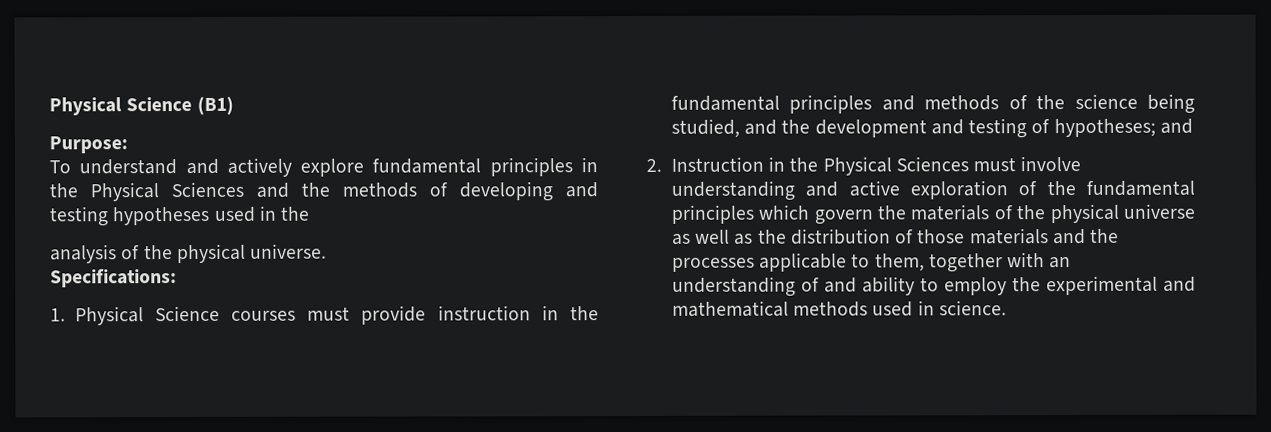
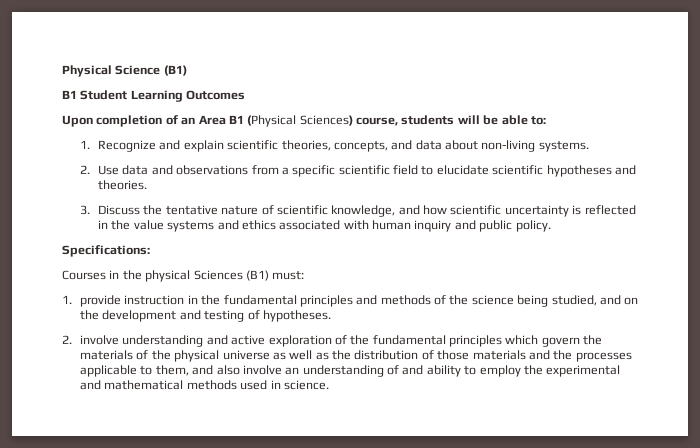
- Purpose:
- To understand and actively explore fundamental principles in the Physical Sciences and the methods of developing and testing hypotheses used in the
- analysis of the physical universe.
+ B1 Student Learning Outcomes
+ Upon completion of an Area B1 (Physical Sciences) course, students will be able to:
+ 1. Recognize and explain scientific theories, concepts, and data about non-living systems.
+ 2. Use data and observations from a specific scientific field to elucidate scientific hypotheses and theories.
+ 3. Discuss the tentative nature of scientific knowledge, and how scientific uncertainty is reflected in the value systems and ethics associated with human inquiry and public policy.
  Specifications:
- 1. Physical Science courses must provide instruction in the fundamental principles and methods of the science being studied, and the development and testing of hypotheses; and
- 2. Instruction in the Physical Sciences must involve understanding and active exploration of the fundamental principles which govern the materials of the physical universe as well as the distribution of those materials and the processes applicable to them, together with an understanding of and ability to employ the experimental and mathematical methods used in science.
+ Courses in the physical Sciences (B1) must:
+ 1. provide instruction in the fundamental principles and methods of the science being studied, and on the development and testing of hypotheses.
+ 2. involve understanding and active exploration of the fundamental principles which govern the materials of the physical universe as well as the distribution of those materials and the processes applicable to them, and also involve an understanding of and ability to employ the experimental and mathematical methods used in science.

